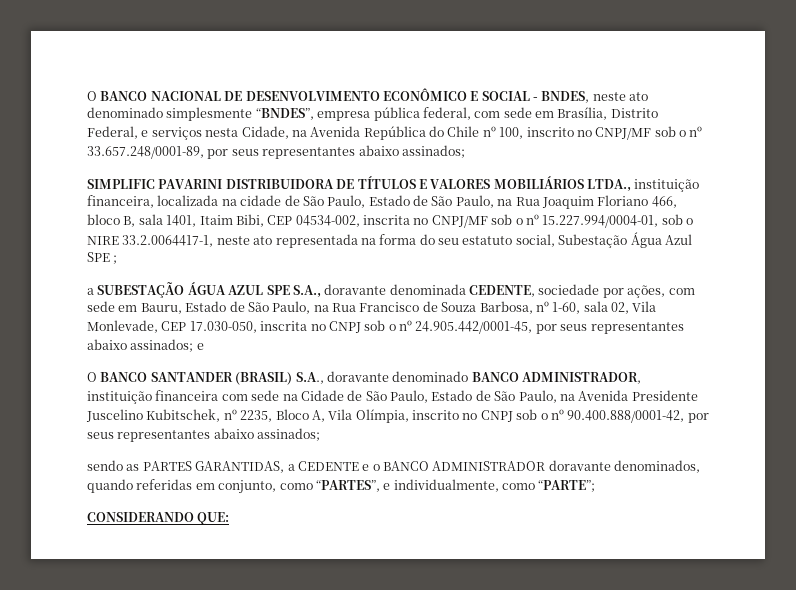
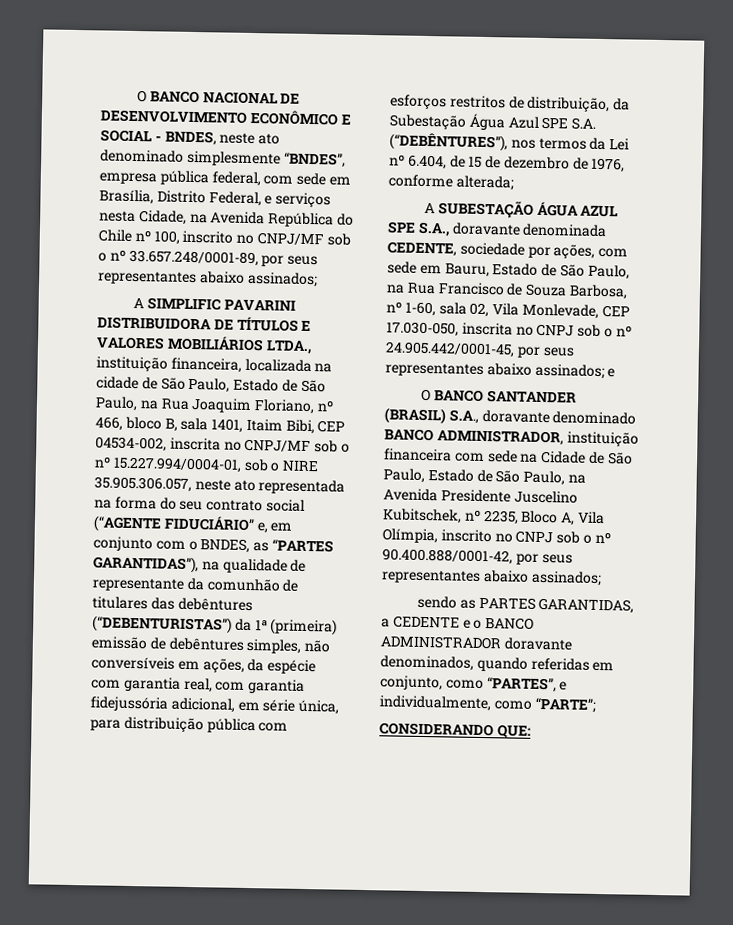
- SIMPLIFIC PAVARINI DISTRIBUIDORA DE TÍTULOS E VALORES MOBILIÁRIOS LTDA., instituição financeira, localizada na cidade de São Paulo, Estado de São Paulo, na Rua Joaquim Floriano 466, bloco B, sala 1401, Itaim Bibi, CEP 04534-002, inscrita no CNPJ/MF sob o nº 15.227.994/0004-01, sob o NIRE 33.2.0064417-1, neste ato representada na forma do seu estatuto social, Subestação Água Azul SPE ;
- a SUBESTAÇÃO ÁGUA AZUL SPE S.A., doravante denominada CEDENTE, sociedade por ações, com sede em Bauru, Estado de São Paulo, na Rua Francisco de Souza Barbosa, nº 1-60, sala 02, Vila Monlevade, CEP 17.030-050, inscrita no CNPJ sob o nº 24.905.442/0001-45, por seus representantes abaixo assinados;
+ A SIMPLIFIC PAVARINI DISTRIBUIDORA DE TÍTULOS E VALORES MOBILIÁRIOS LTDA., instituição financeira, localizada na cidade de São Paulo, Estado de São Paulo, na Rua Joaquim Floriano, nº 466, bloco B, sala 1401, Itaim Bibi, CEP 04534-002, inscrita no CNPJ/MF sob o nº 15.227.994/0004-01, sob o NIRE 35.905.306.057, neste ato representada na forma do seu contrato social (“AGENTE FIDUCIÁRIO” e, em conjunto com o BNDES, as “PARTES GARANTIDAS”), na qualidade de representante da comunhão de titulares das debêntures (“DEBENTURISTAS”) da 1ª (primeira) emissão de debêntures simples, não conversíveis em ações, da espécie com garantia real, com garantia fidejussória adicional, em série única, para distribuição pública com esforços restritos de distribuição, da Subestação Água Azul SPE S.A. (“DEBÊNTURES”), nos termos da Lei nº 6.404, de 15 de dezembro de 1976, conforme alterada;
+ A SUBESTAÇÃO ÁGUA AZUL SPE S.A., doravante denominada CEDENTE, sociedade por ações, com sede em Bauru, Estado de São Paulo, na Rua Francisco de Souza Barbosa, nº 1-60, sala 02, Vila Monlevade, CEP 17.030-050, inscrita no CNPJ sob o nº 24.905.442/0001-45, por seus representantes abaixo assinados;

